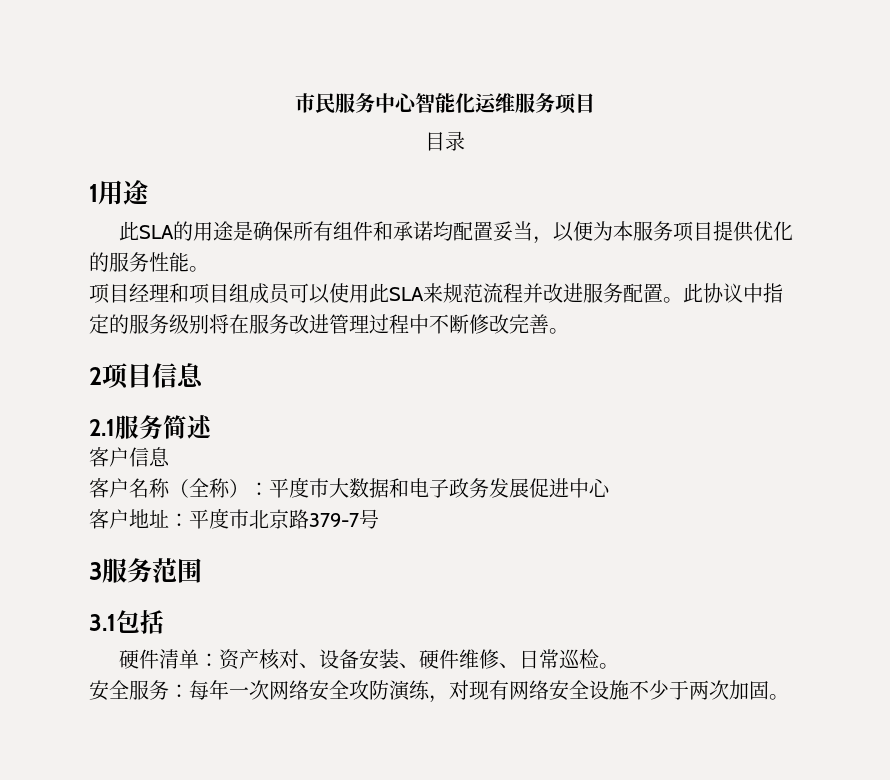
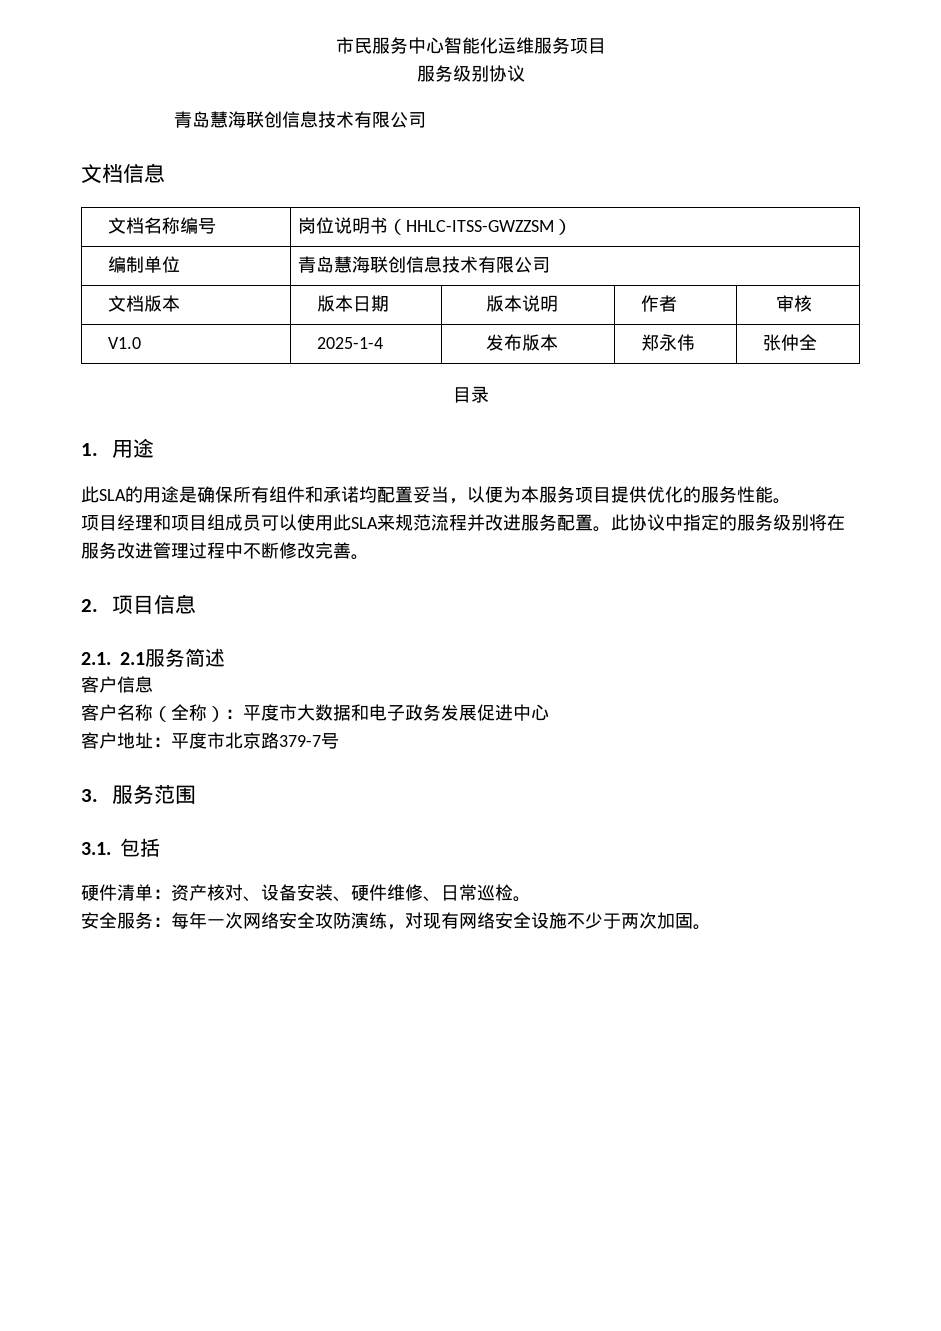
+ 服务级别协议
+ 青岛慧海联创信息技术有限公司
+ 文档信息
+ 文档名称编号 | 岗位说明书（HHLC-ITSS-GWZZSM）
+ 编制单位 | 青岛慧海联创信息技术有限公司
+ 文档版本 | 版本日期 | 版本说明 | 作者 | 审核
+ V1.0 | 2025-1-4 | 发布版本 | 郑永伟 | 张仲全
- 1用途
+ 1.用途
- 2项目信息
+ 2.项目信息
- 2.1服务简述
+ 2.1. 2.1服务简述
- 3服务范围
+ 3.服务范围
- 3.1包括
+ 3.1.包括

